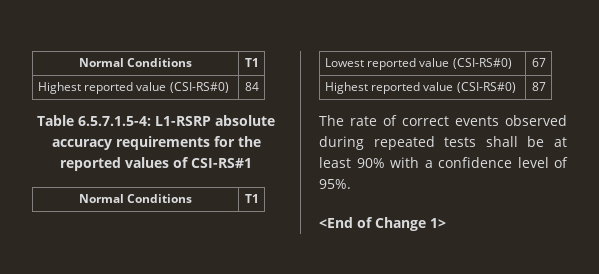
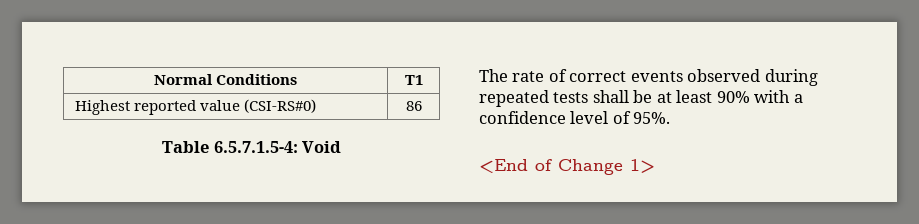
- Highest reported value (CSI-RS#0) | 84
+ Highest reported value (CSI-RS#0) | 86
- Table 6.5.7.1.5-4: L1-RSRP absolute accuracy requirements for the reported values of CSI-RS#1
- Normal Conditions | T1
- Lowest reported value (CSI-RS#0) | 67
- Highest reported value (CSI-RS#0) | 87
+ Table 6.5.7.1.5-4: Void

